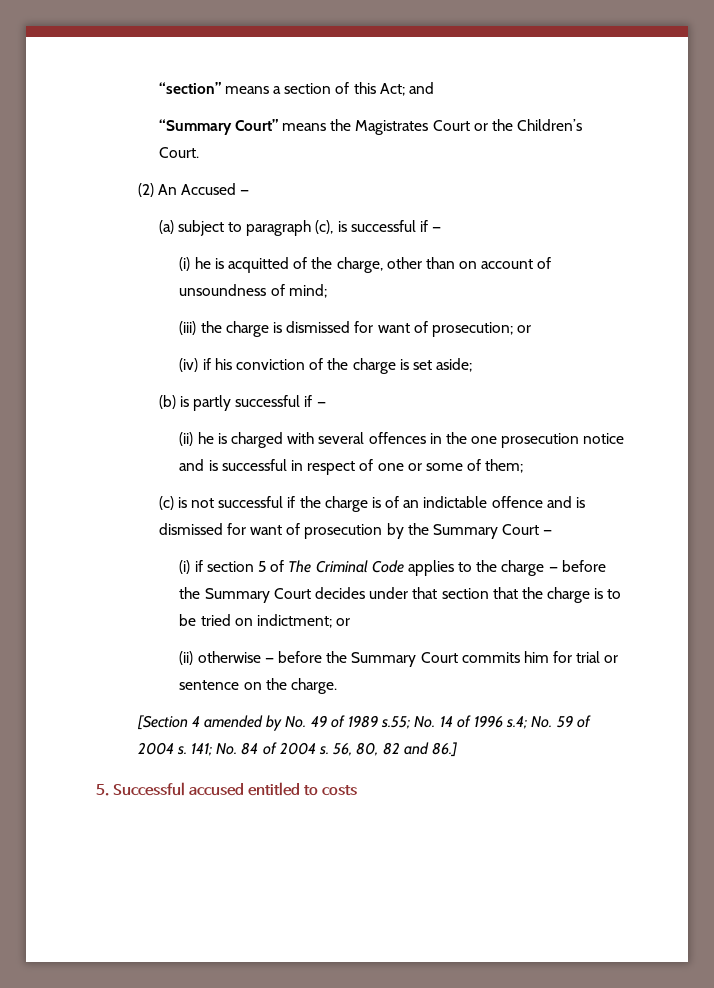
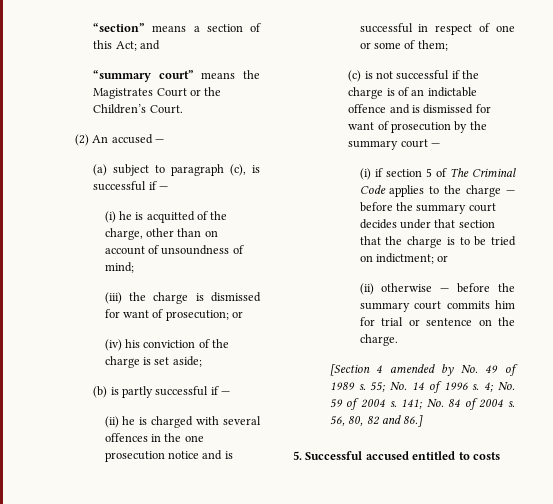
- “Summary Court” means the Magistrates Court or the Children’s Court.
+ “summary court” means the Magistrates Court or the Children’s Court.
- (2) An Accused —
+ (2) An accused —
- (iv) if his conviction of the charge is set aside;
+ (iv) his conviction of the charge is set aside;
- (c) is not successful if the charge is of an indictable offence and is dismissed for want of prosecution by the Summary Court —
+ (c) is not successful if the charge is of an indictable offence and is dismissed for want of prosecution by the summary court —
- (i) if section 5 of The Criminal Code applies to the charge — before the Summary Court decides under that section that the charge is to be tried on indictment; or
+ (i) if section 5 of The Criminal Code applies to the charge — before the summary court decides under that section that the charge is to be tried on indictment; or
- (ii) otherwise — before the Summary Court commits him for trial or sentence on the charge.
+ (ii) otherwise — before the summary court commits him for trial or sentence on the charge.
- [Section 4 amended by No. 49 of 1989 s.55; No. 14 of 1996 s.4; No. 59 of 2004 s.
+ [Section 4 amended by No. 49 of 1989 s. 55; No. 14 of 1996 s. 4; No. 59 of 2004 s.

